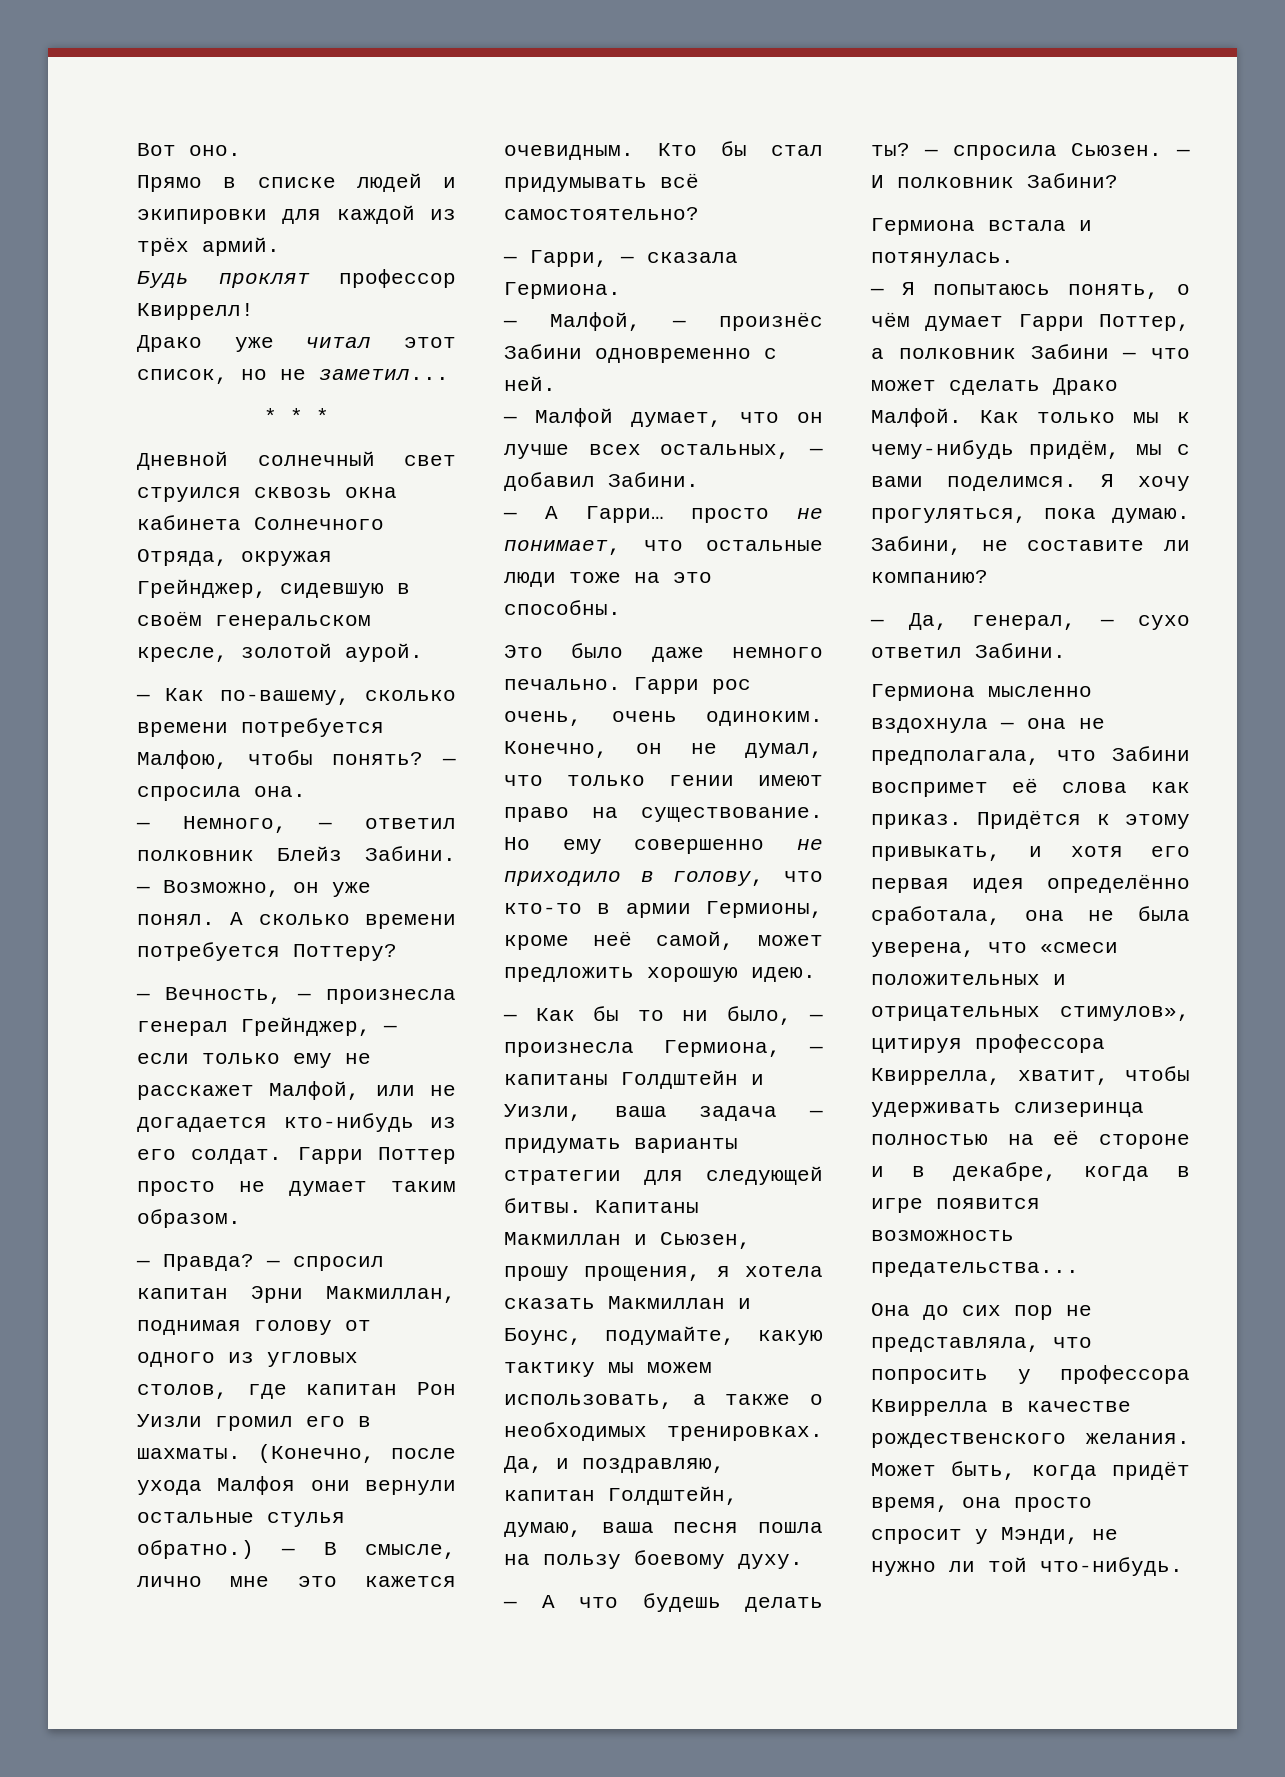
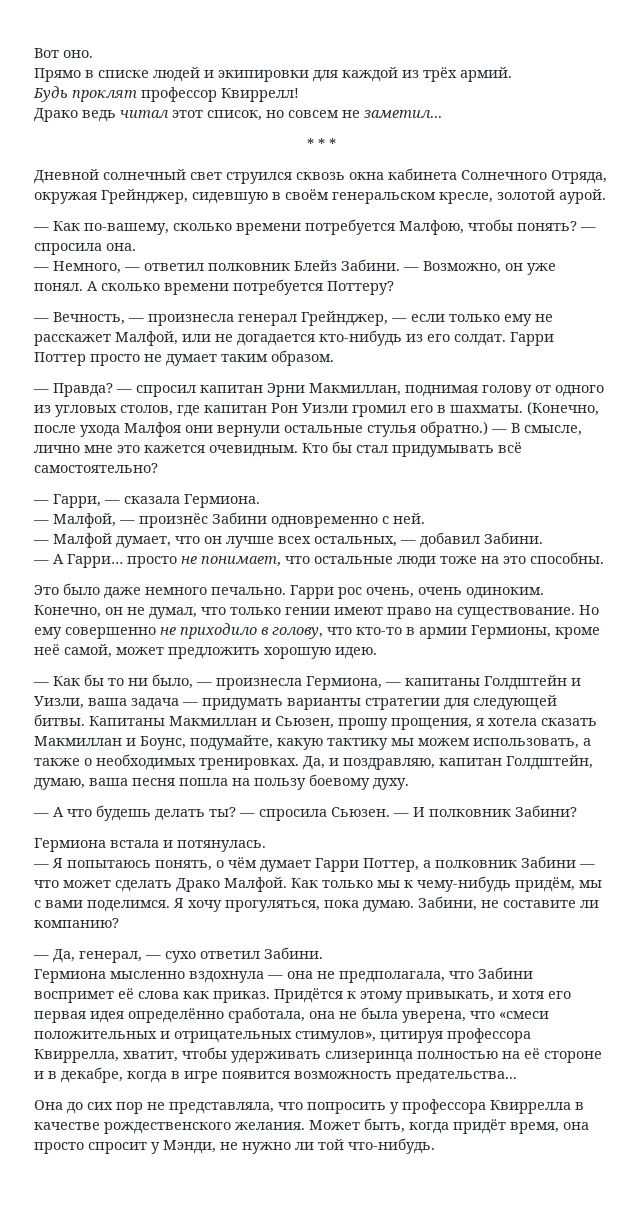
- Драко уже читал этот список, но не заметил...
+ Драко ведь читал этот список, но совсем не заметил...

